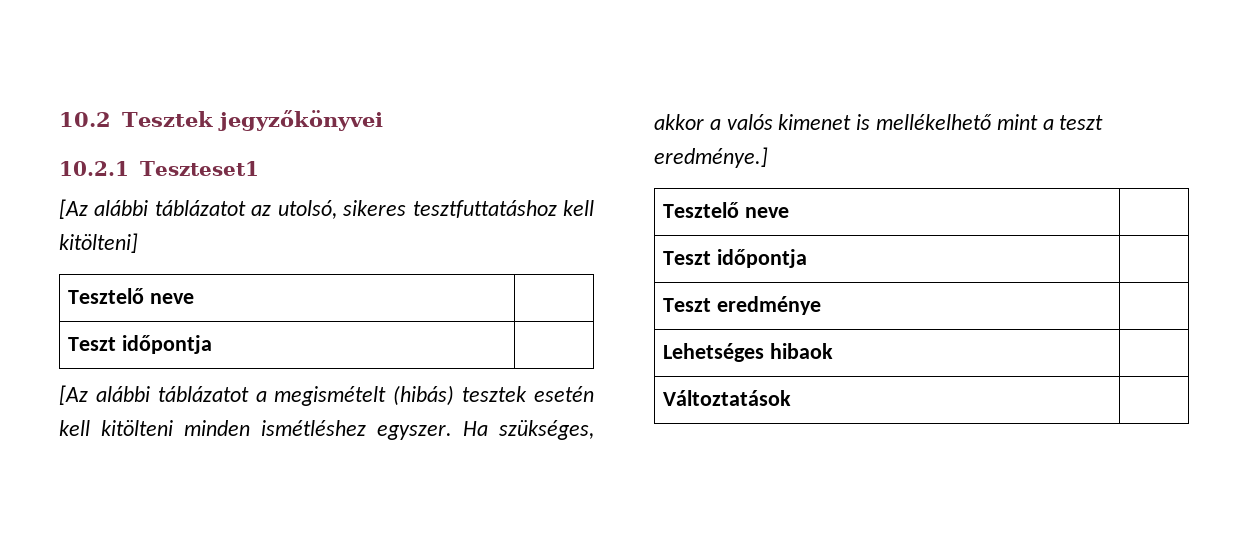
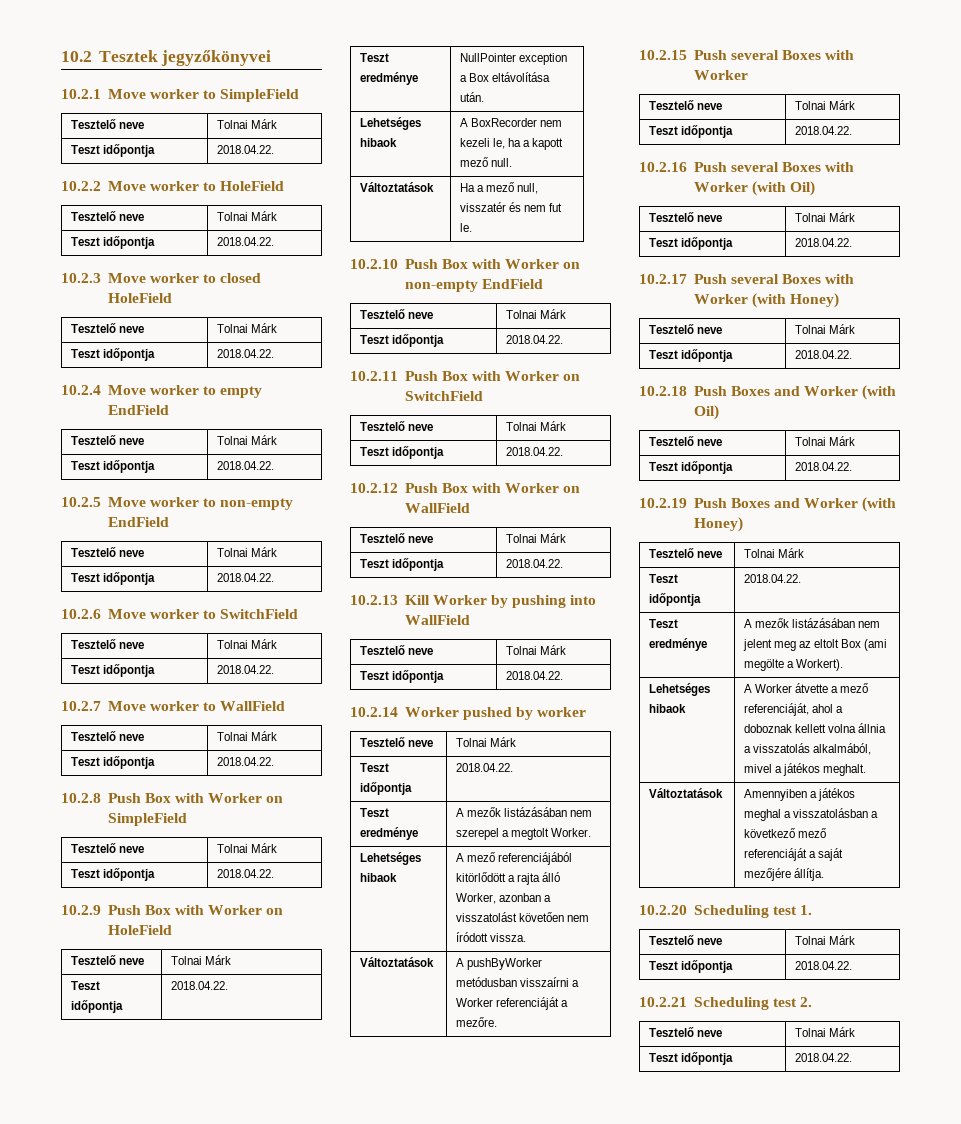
- 10.2.1 Teszteset1
- [Az alábbi táblázatot az utolsó, sikeres tesztfuttatáshoz kell kitölteni]
- Tesztelő neve |
- Teszt időpontja |
- [Az alábbi táblázatot a megismételt (hibás) tesztek esetén kell kitölteni minden ismétléshez egyszer. Ha szükséges, akkor a valós kimenet is mellékelhető mint a teszt eredménye.]
- Tesztelő neve |
- Teszt időpontja |
- Teszt eredménye |
- Lehetséges hibaok |
- Változtatások |
+ 10.2.1 Move worker to SimpleField
+ Tesztelő neve | Tolnai Márk
+ Teszt időpontja | 2018.04.22.
+ 10.2.2 Move worker to HoleField
+ Tesztelő neve | Tolnai Márk
+ Teszt időpontja | 2018.04.22.
+ 10.2.3 Move worker to closed HoleField
+ Tesztelő neve | Tolnai Márk
+ Teszt időpontja | 2018.04.22.
+ 10.2.4 Move worker to empty EndField
+ Tesztelő neve | Tolnai Márk
+ Teszt időpontja | 2018.04.22.
+ 10.2.5 Move worker to non-empty EndField
+ Tesztelő neve | Tolnai Márk
+ Teszt időpontja | 2018.04.22.
+ 10.2.6 Move worker to SwitchField
+ Tesztelő neve | Tolnai Márk
+ Teszt időpontja | 2018.04.22.
+ 10.2.7 Move worker to WallField
+ Tesztelő neve | Tolnai Márk
+ Teszt időpontja | 2018.04.22.
+ 10.2.8 Push Box with Worker on SimpleField
+ Tesztelő neve | Tolnai Márk
+ Teszt időpontja | 2018.04.22.
+ 10.2.9 Push Box with Worker on HoleField
+ Tesztelő neve | Tolnai Márk
+ Teszt időpontja | 2018.04.22.
+ Teszt eredménye | NullPointer exception a Box eltávolítása után.
+ Lehetséges hibaok | A BoxRecorder nem kezeli le, ha a kapott mező null.
+ Változtatások | Ha a mező null, visszatér és nem fut le.
+ 10.2.10 Push Box with Worker on non-empty EndField
+ Tesztelő neve | Tolnai Márk
+ Teszt időpontja | 2018.04.22.
+ 10.2.11 Push Box with Worker on SwitchField
+ Tesztelő neve | Tolnai Márk
+ Teszt időpontja | 2018.04.22.
+ 10.2.12 Push Box with Worker on WallField
+ Tesztelő neve | Tolnai Márk
+ Teszt időpontja | 2018.04.22.
+ 10.2.13 Kill Worker by pushing into WallField
+ Tesztelő neve | Tolnai Márk
+ Teszt időpontja | 2018.04.22.
+ 10.2.14 Worker pushed by worker
+ Tesztelő neve | Tolnai Márk
+ Teszt időpontja | 2018.04.22.
+ Teszt eredménye | A mezők listázásában nem szerepel a megtolt Worker.
+ Lehetséges hibaok | A mező referenciájából kitörlődött a rajta álló Worker, azonban a visszatolást követően nem íródott vissza.
+ Változtatások | A pushByWorker metódusban visszaírni a Worker referenciáját a mezőre.
+ 10.2.15 Push several Boxes with Worker
+ Tesztelő neve | Tolnai Márk
+ Teszt időpontja | 2018.04.22.
+ 10.2.16 Push several Boxes with Worker (with Oil)
+ Tesztelő neve | Tolnai Márk
+ Teszt időpontja | 2018.04.22.
+ 10.2.17 Push several Boxes with Worker (with Honey)
+ Tesztelő neve | Tolnai Márk
+ Teszt időpontja | 2018.04.22.
+ 10.2.18 Push Boxes and Worker (with Oil)
+ Tesztelő neve | Tolnai Márk
+ Teszt időpontja | 2018.04.22.
+ 10.2.19 Push Boxes and Worker (with Honey)
+ Tesztelő neve | Tolnai Márk
+ Teszt időpontja | 2018.04.22.
+ Teszt eredménye | A mezők listázásában nem jelent meg az eltolt Box (ami megölte a Workert).
+ Lehetséges hibaok | A Worker átvette a mező referenciáját, ahol a doboznak kellett volna állnia a visszatolás alkalmából, mivel a játékos meghalt.
+ Változtatások | Amennyiben a játékos meghal a visszatolásban a következő mező referenciáját a saját mezőjére állítja.
+ 10.2.20 Scheduling test 1.
+ Tesztelő neve | Tolnai Márk
+ Teszt időpontja | 2018.04.22.
+ 10.2.21 Scheduling test 2.
+ Tesztelő neve | Tolnai Márk
+ Teszt időpontja | 2018.04.22.

